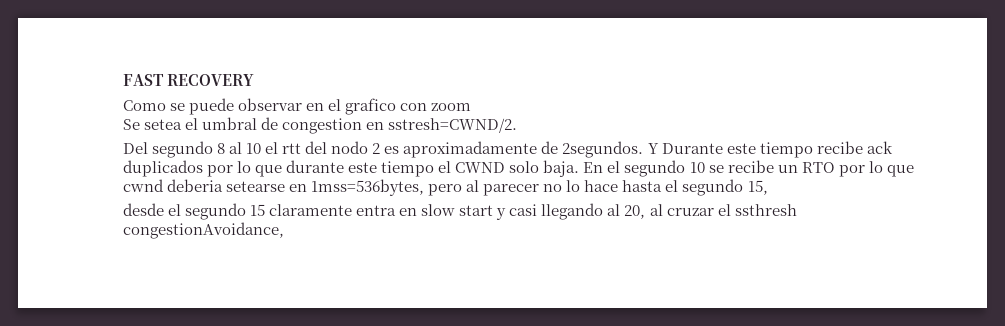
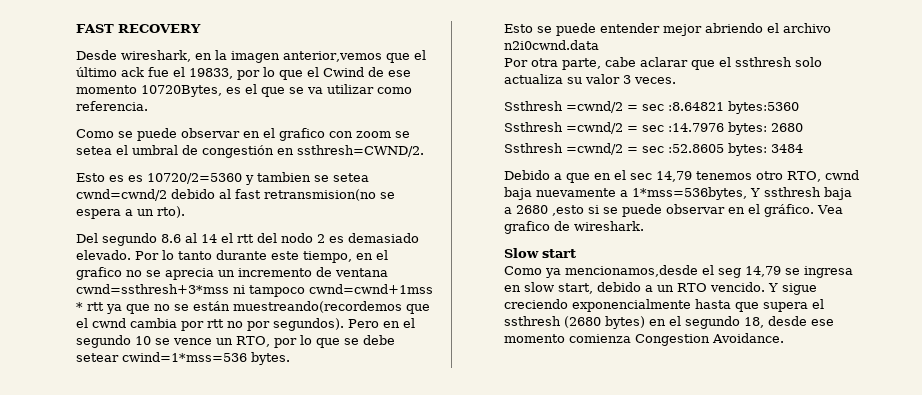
+ Desde wireshark, en la imagen anterior,vemos que el último ack fue el 19833, por lo que el Cwind de ese momento 10720Bytes, es el que se va utilizar como referencia.
- Como se puede observar en el grafico con zoom
- Se setea el umbral de congestion en sstresh=CWND/2.
+ Como se puede observar en el grafico con zoom se setea el umbral de congestión en ssthresh=CWND/2.
+ Esto es es 10720/2=5360 y tambien se setea cwnd=cwnd/2 debido al fast retransmision(no se espera a un rto).
- Del segundo 8 al 10 el rtt del nodo 2 es aproximadamente de 2segundos. Y Durante este tiempo recibe ack duplicados por lo que durante este tiempo el CWND solo baja. En el segundo 10 se recibe un RTO por lo que cwnd deberia setearse en 1mss=536bytes, pero al parecer no lo hace hasta el segundo 15,
- desde el segundo 15 claramente entra en slow start y casi llegando al 20, al cruzar el ssthresh congestionAvoidance,
+ Del segundo 8.6 al 14 el rtt del nodo 2 es demasiado elevado. Por lo tanto durante este tiempo, en el grafico no se aprecia un incremento de ventana cwnd=ssthresh+3*mss ni tampoco cwnd=cwnd+1mss * rtt ya que no se están muestreando(recordemos que el cwnd cambia por rtt no por segundos). Pero en el segundo 10 se vence un RTO, por lo que se debe setear cwind=1*mss=536 bytes.
+ Esto se puede entender mejor abriendo el archivo n2i0cwnd.data
+ Por otra parte, cabe aclarar que el ssthresh solo actualiza su valor 3 veces.
+ Ssthresh =cwnd/2 = sec :8.64821 bytes:5360
+ Ssthresh =cwnd/2 = sec :14.7976 bytes: 2680
+ Ssthresh =cwnd/2 = sec :52.8605 bytes: 3484
+ Debido a que en el sec 14,79 tenemos otro RTO, cwnd baja nuevamente a 1*mss=536bytes, Y ssthresh baja a 2680 ,esto si se puede observar en el gráfico. Vea grafico de wireshark.
+ Slow start
+ Como ya mencionamos,desde el seg 14,79 se ingresa en slow start, debido a un RTO vencido. Y sigue creciendo exponencialmente hasta que supera el ssthresh (2680 bytes) en el segundo 18, desde ese momento comienza Congestion Avoidance.

